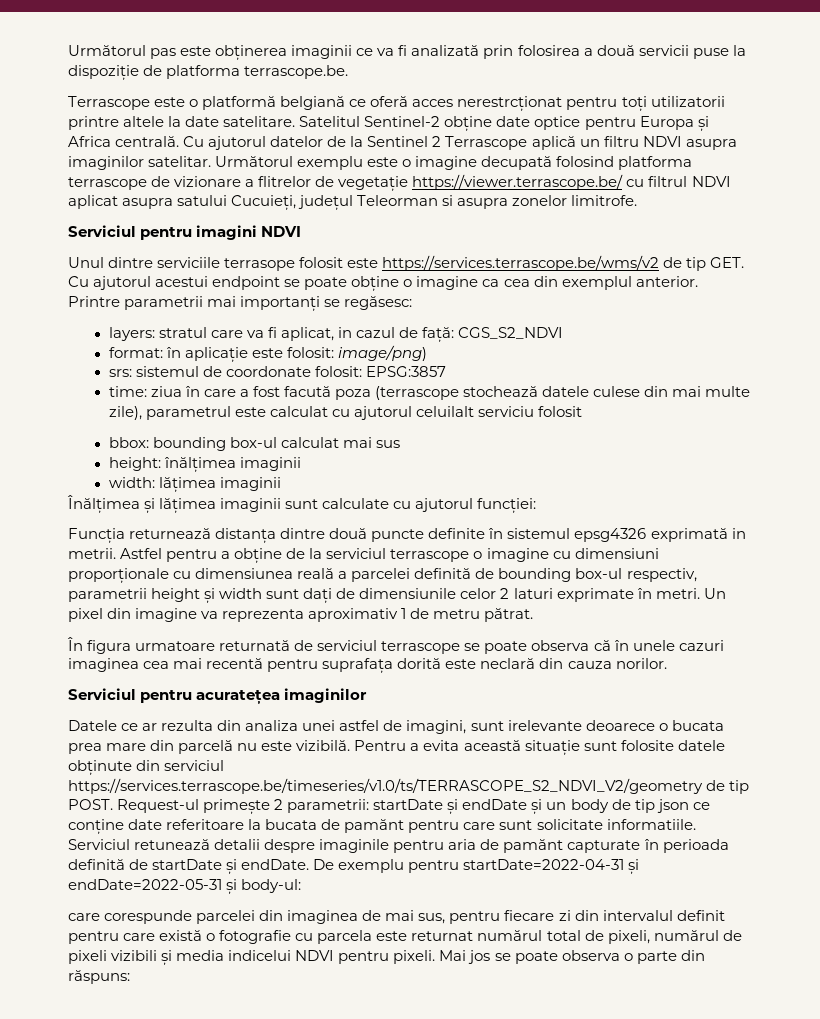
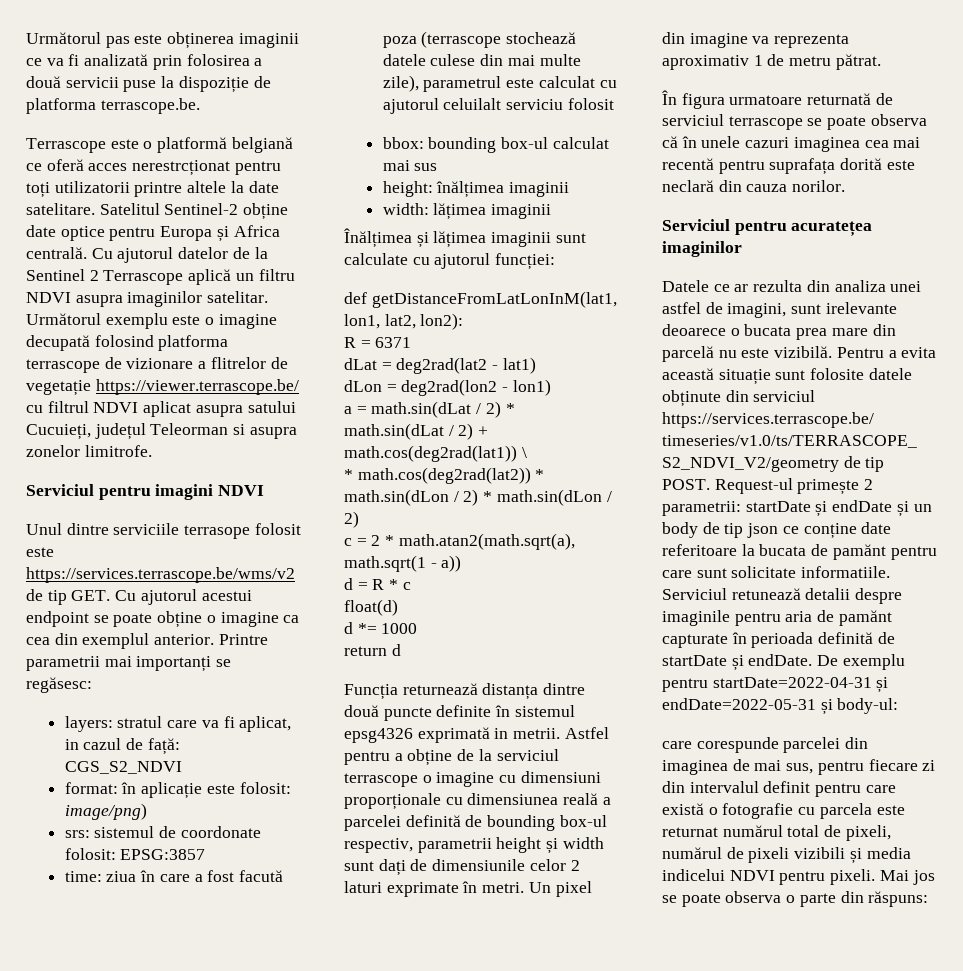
+ def getDistanceFromLatLonInM(lat1, lon1, lat2, lon2):
+ R = 6371
+ dLat = deg2rad(lat2 - lat1)
+ dLon = deg2rad(lon2 - lon1)
+ a = math.sin(dLat / 2) * math.sin(dLat / 2) + math.cos(deg2rad(lat1)) \
+ * math.cos(deg2rad(lat2)) * math.sin(dLon / 2) * math.sin(dLon / 2)
+ c = 2 * math.atan2(math.sqrt(a), math.sqrt(1 - a))
+ d = R * c
+ float(d)
+ d *= 1000
+ return d

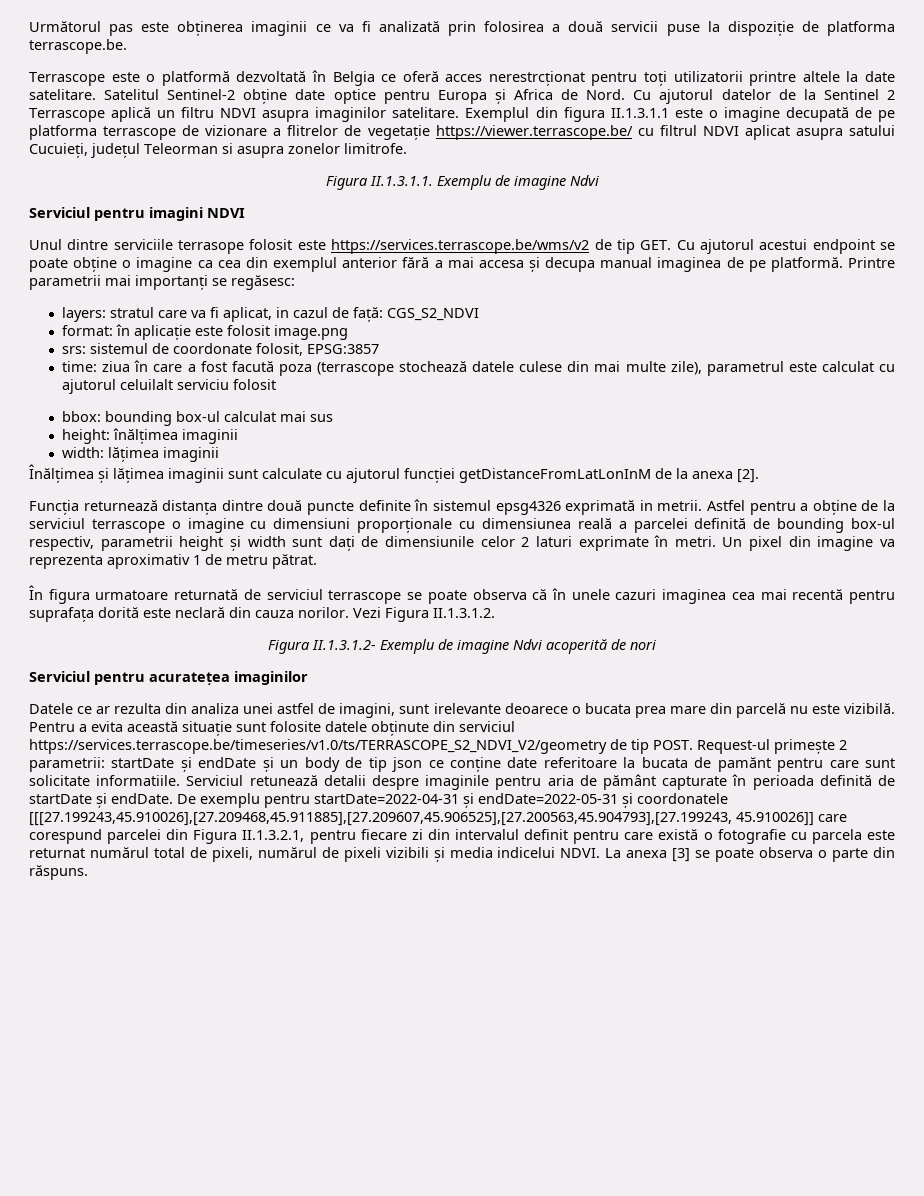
- Terrascope este o platformă belgiană ce oferă acces nerestrcționat pentru toți utilizatorii printre altele la date satelitare.
+ Terrascope este o platformă dezvoltată în Belgia ce oferă acces nerestrcționat pentru toți utilizatorii printre altele la date satelitare.
- Satelitul Sentinel-2 obține date optice pentru Europa și Africa centrală.
+ Satelitul Sentinel-2 obține date optice pentru Europa și Africa de Nord.
- Cu ajutorul datelor de la Sentinel 2 Terrascope aplică un filtru NDVI asupra imaginilor satelitar. Următorul exemplu este o imagine decupată folosind platforma terrascope de vizionare a flitrelor de vegetație https://viewer.terrascope.be/ cu filtrul NDVI aplicat asupra satului Cucuieți, județul Teleorman si asupra zonelor limitrofe.
+ Cu ajutorul datelor de la Sentinel 2 Terrascope aplică un filtru NDVI asupra imaginilor satelitare. Exemplul din figura II.1.3.1.1 este o imagine decupată de pe platforma terrascope de vizionare a flitrelor de vegetație https://viewer.terrascope.be/ cu filtrul NDVI aplicat asupra satului Cucuieți, județul Teleorman si asupra zonelor limitrofe.
+ Figura II.1.3.1.1. Exemplu de imagine Ndvi
- Unul dintre serviciile terrasope folosit este https://services.terrascope.be/wms/v2 de tip GET. Cu ajutorul acestui endpoint se poate obține o imagine ca cea din exemplul anterior.
+ Unul dintre serviciile terrasope folosit este https://services.terrascope.be/wms/v2 de tip GET. Cu ajutorul acestui endpoint se poate obține o imagine ca cea din exemplul anterior fără a mai accesa și decupa manual imaginea de pe platformă.
- format: în aplicație este folosit: image/png)
+ format: în aplicație este folosit image.png
- srs: sistemul de coordonate folosit: EPSG:3857
+ srs: sistemul de coordonate folosit, EPSG:3857
- Înălțimea și lățimea imaginii sunt calculate cu ajutorul funcției:
- def getDistanceFromLatLonInM(lat1, lon1, lat2, lon2):
- R = 6371
- dLat = deg2rad(lat2 - lat1)
- dLon = deg2rad(lon2 - lon1)
- a = math.sin(dLat / 2) * math.sin(dLat / 2) + math.cos(deg2rad(lat1)) \
- * math.cos(deg2rad(lat2)) * math.sin(dLon / 2) * math.sin(dLon / 2)
- c = 2 * math.atan2(math.sqrt(a), math.sqrt(1 - a))
- d = R * c
- float(d)
- d *= 1000
- return d
+ Înălțimea și lățimea imaginii sunt calculate cu ajutorul funcției getDistanceFromLatLonInM de la anexa [2].
+ Vezi Figura II.1.3.1.2.
+ Figura II.1.3.1.2- Exemplu de imagine Ndvi acoperită de nori
- Serviciul retunează detalii despre imaginile pentru aria de pamănt capturate în perioada definită de startDate și endDate.
+ Serviciul retunează detalii despre imaginile pentru aria de pământ capturate în perioada definită de startDate și endDate.
- De exemplu pentru startDate=2022-04-31 și endDate=2022-05-31 și body-ul:
- care corespunde parcelei din imaginea de mai sus, pentru fiecare zi din intervalul definit pentru care există o fotografie cu parcela este returnat numărul total de pixeli, numărul de pixeli vizibili și media indicelui NDVI pentru pixeli. Mai jos se poate observa o parte din răspuns:
+ De exemplu pentru startDate=2022-04-31 și endDate=2022-05-31 și coordonatele [[[27.199243,45.910026],[27.209468,45.911885],[27.209607,45.906525],[27.200563,45.904793],[27.199243, 45.910026]] care corespund parcelei din Figura II.1.3.2.1, pentru fiecare zi din intervalul definit pentru care există o fotografie cu parcela este returnat numărul total de pixeli, numărul de pixeli vizibili și media indicelui NDVI. La anexa [3] se poate observa o parte din răspuns.

